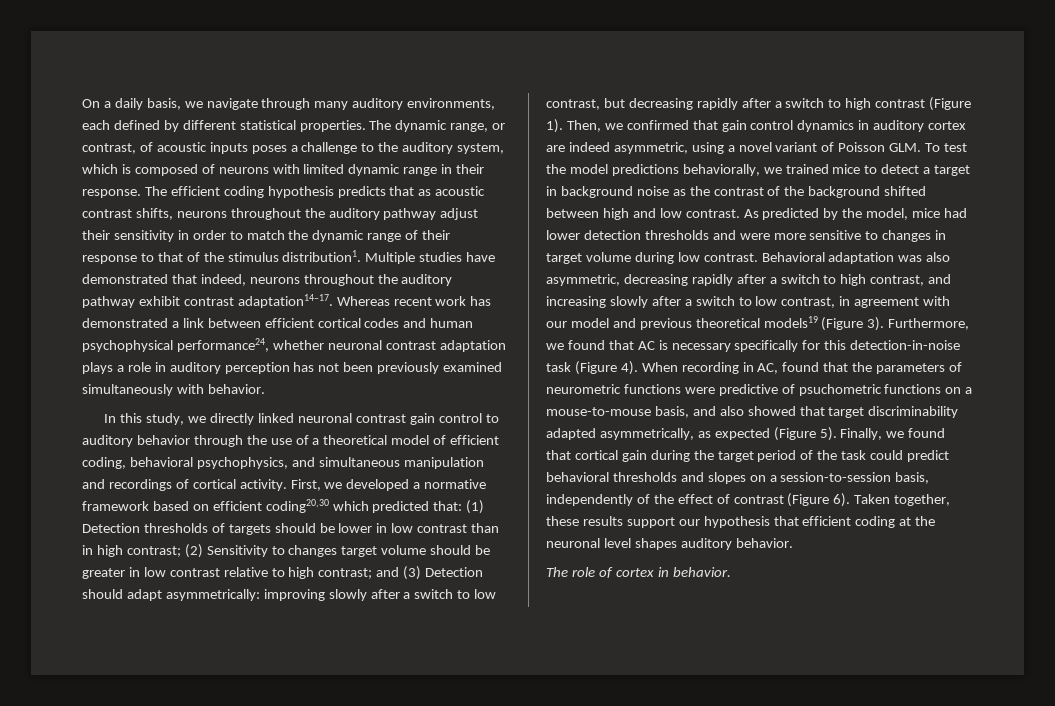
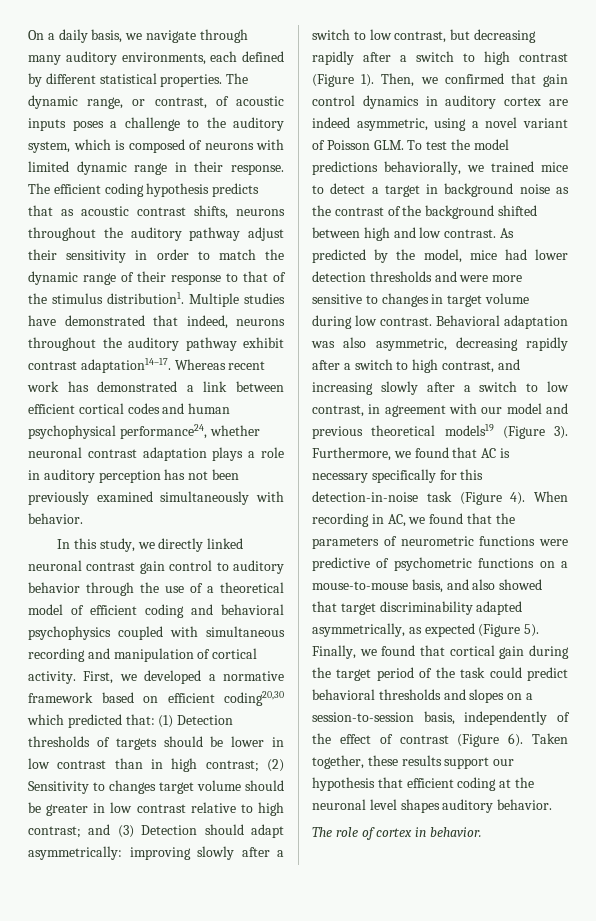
- In this study, we directly linked neuronal contrast gain control to auditory behavior through the use of a theoretical model of efficient coding, behavioral psychophysics, and simultaneous manipulation and recordings of cortical activity.
+ In this study, we directly linked neuronal contrast gain control to auditory behavior through the use of a theoretical model of efficient coding and behavioral psychophysics coupled with simultaneous recording and manipulation of cortical activity.
- When recording in AC, found that the parameters of neurometric functions were predictive of psuchometric functions on a mouse-to-mouse basis, and also showed that target discriminability adapted asymmetrically, as expected (Figure 5).
+ When recording in AC, we found that the parameters of neurometric functions were predictive of psychometric functions on a mouse-to-mouse basis, and also showed that target discriminability adapted asymmetrically, as expected (Figure 5).

